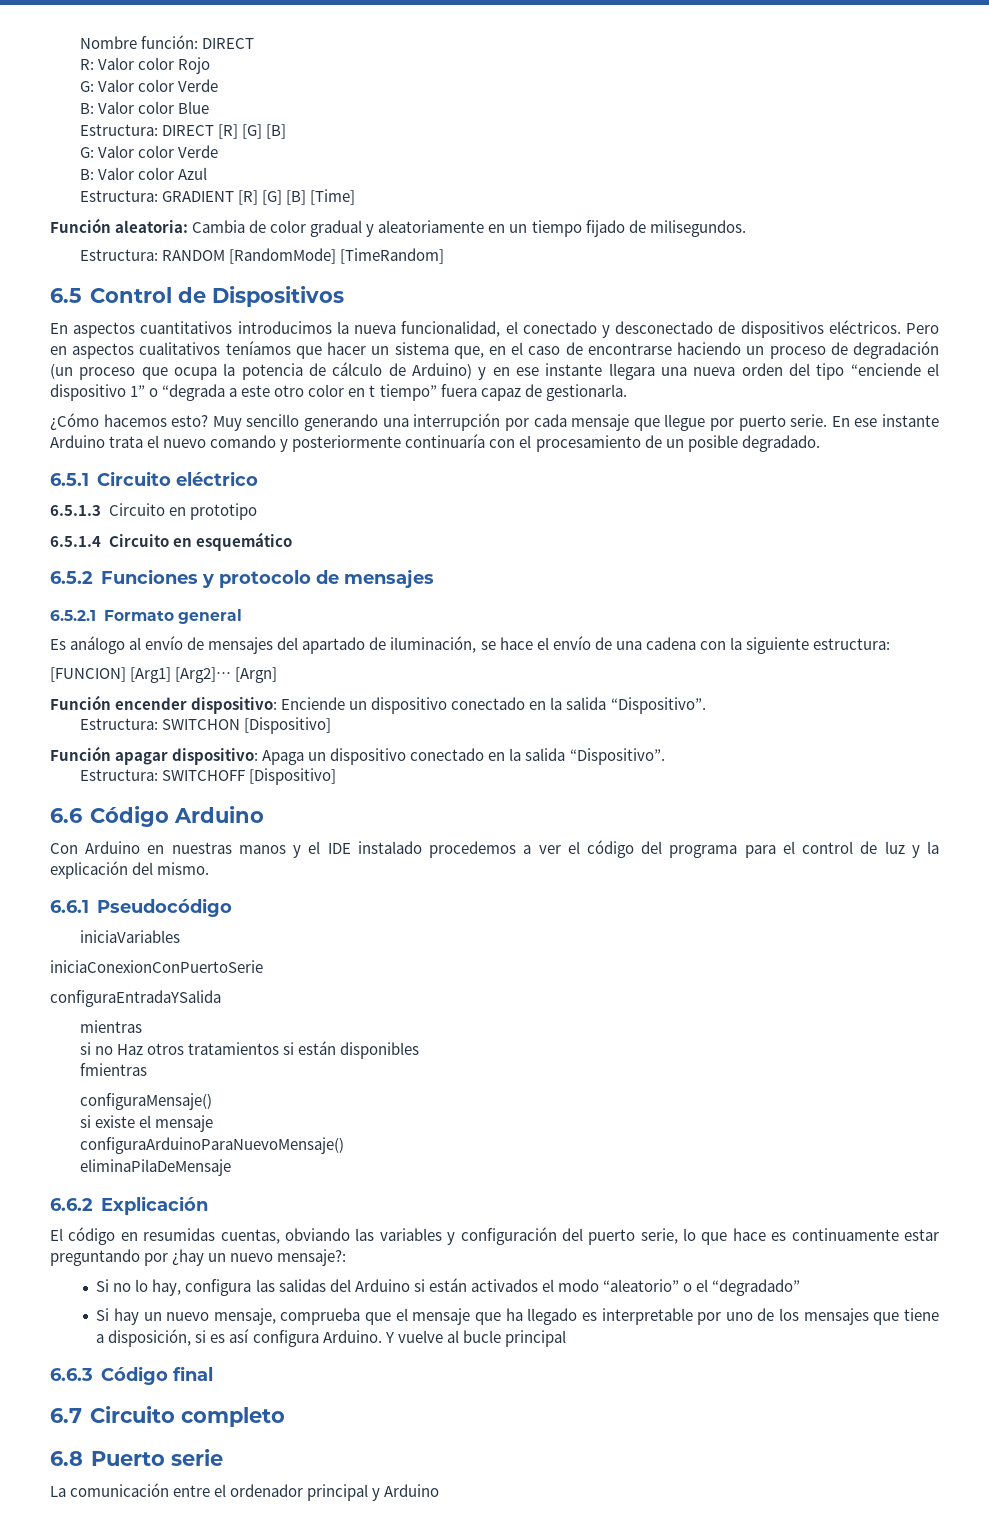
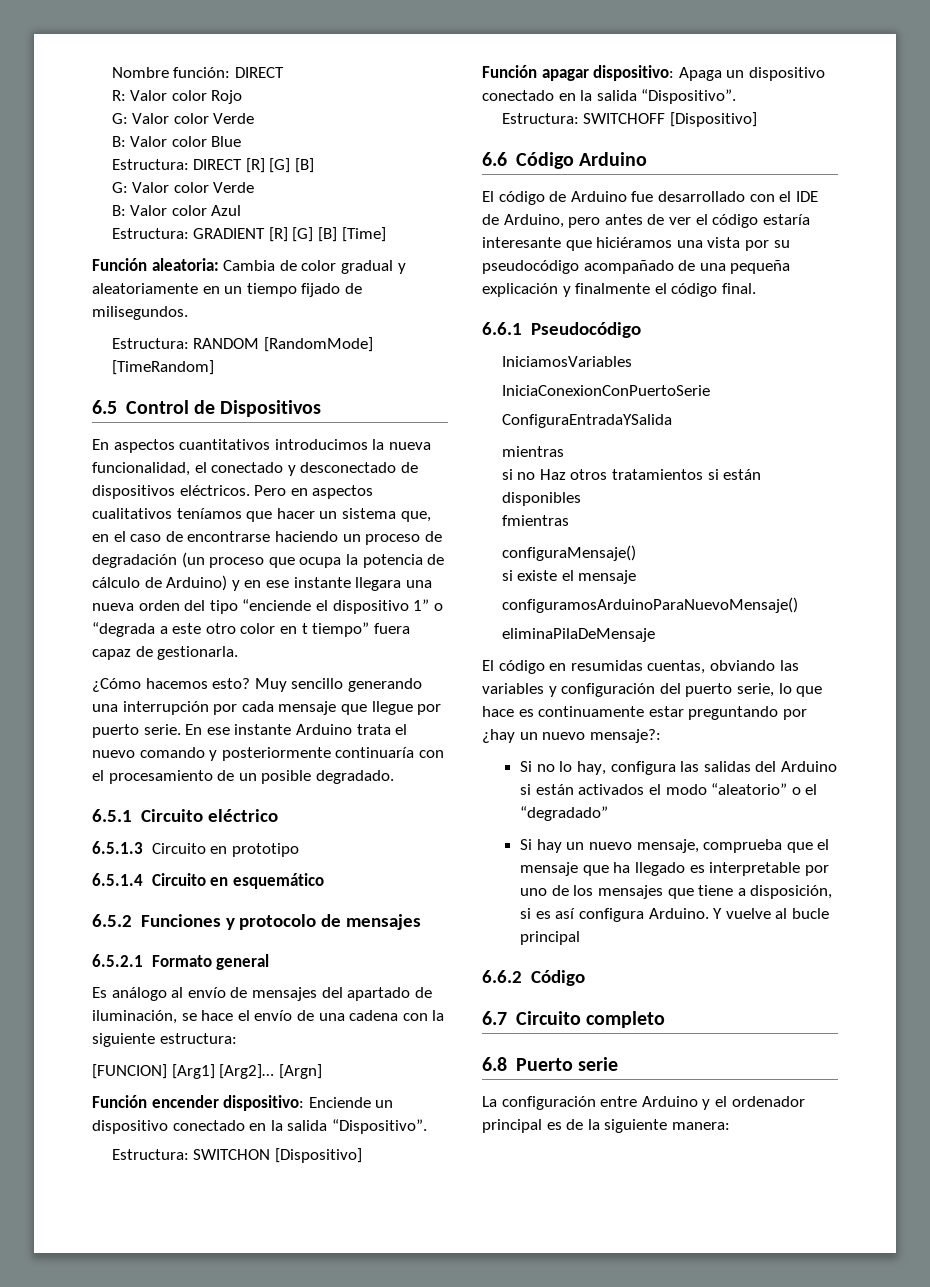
- Con Arduino en nuestras manos y el IDE instalado procedemos a ver el código del programa para el control de luz y la explicación del mismo.
+ El código de Arduino fue desarrollado con el IDE de Arduino, pero antes de ver el código estaría interesante que hiciéramos una vista por su pseudocódigo acompañado de una pequeña explicación y finalmente el código final.
- iniciaVariables
- iniciaConexionConPuertoSerie
- configuraEntradaYSalida
+ IniciamosVariables
+ IniciaConexionConPuertoSerie
+ ConfiguraEntradaYSalida
- configuraArduinoParaNuevoMensaje()
+ configuramosArduinoParaNuevoMensaje()
- 6.6.2 Explicación
- 6.6.3 Código final
+ 6.6.2 Código
- La comunicación entre el ordenador principal y Arduino
+ La configuración entre Arduino y el ordenador principal es de la siguiente manera:

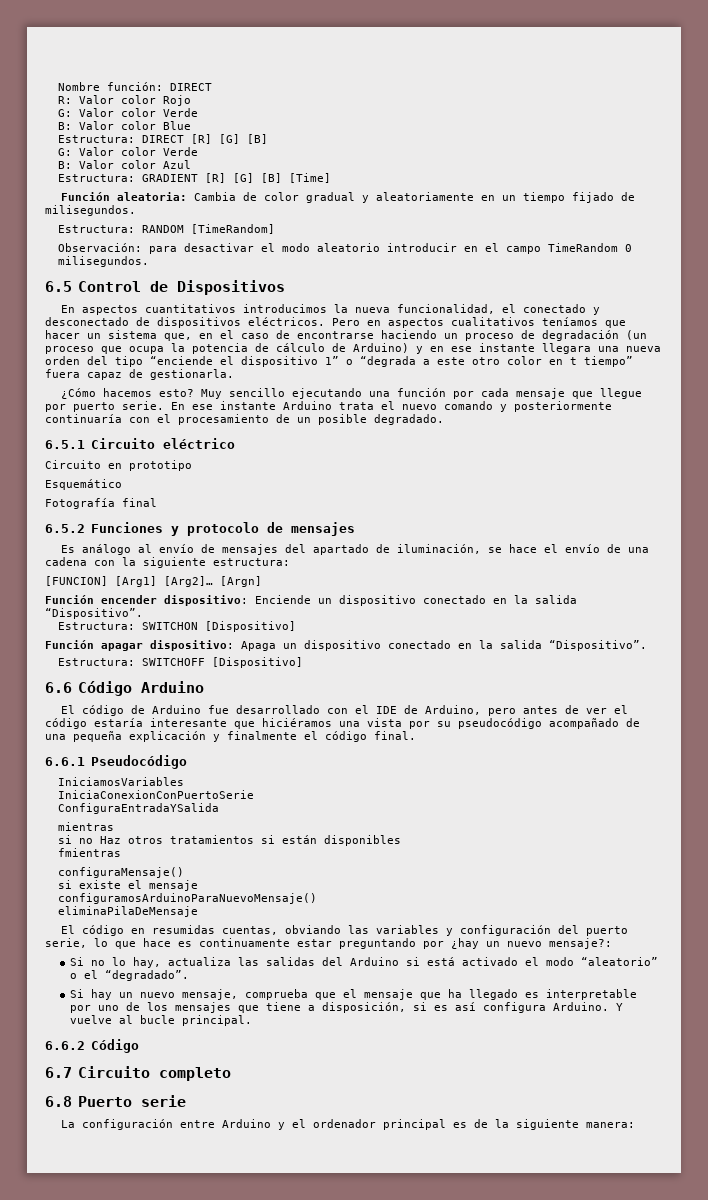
- Estructura: RANDOM [RandomMode] [TimeRandom]
+ Estructura: RANDOM [TimeRandom]
+ Observación: para desactivar el modo aleatorio introducir en el campo TimeRandom 0 milisegundos.
- Muy sencillo generando una interrupción por cada mensaje que llegue por puerto serie.
+ Muy sencillo ejecutando una función por cada mensaje que llegue por puerto serie.
- 6.5.1.3 Circuito en prototipo
+ Circuito en prototipo
- 6.5.1.4 Circuito en esquemático
+ Esquemático
+ Fotografía final
- 6.5.2.1 Formato general
- Si no lo hay, configura las salidas del Arduino si están activados el modo “aleatorio” o el “degradado”
+ Si no lo hay, actualiza las salidas del Arduino si está activado el modo “aleatorio” o el “degradado”.
- Y vuelve al bucle principal
+ Y vuelve al bucle principal.

